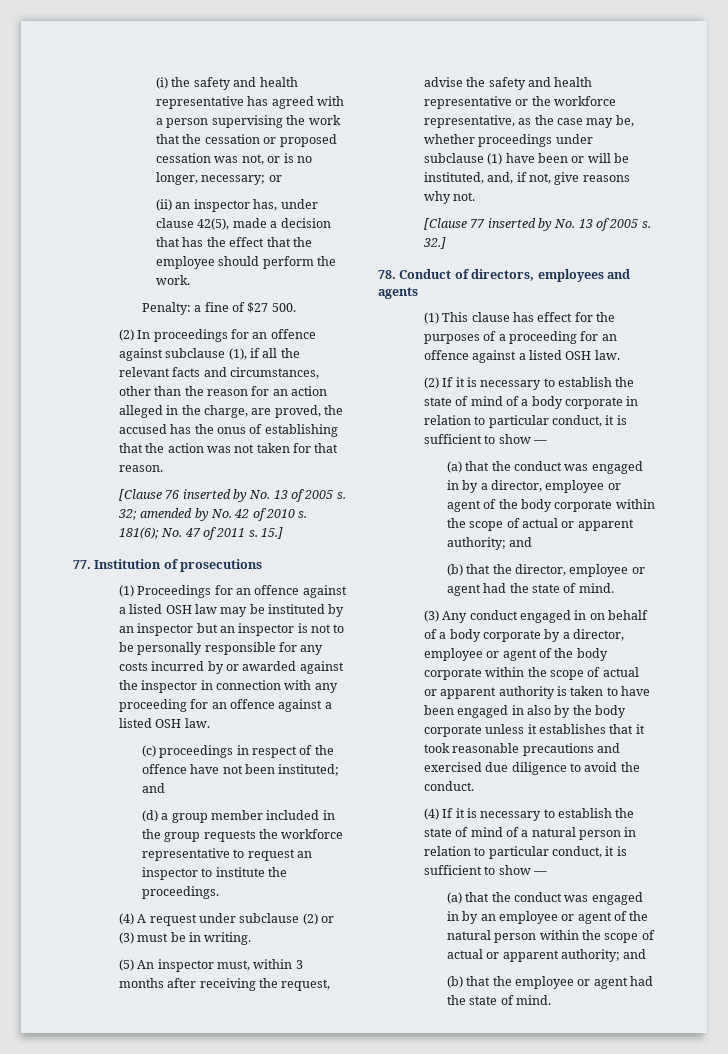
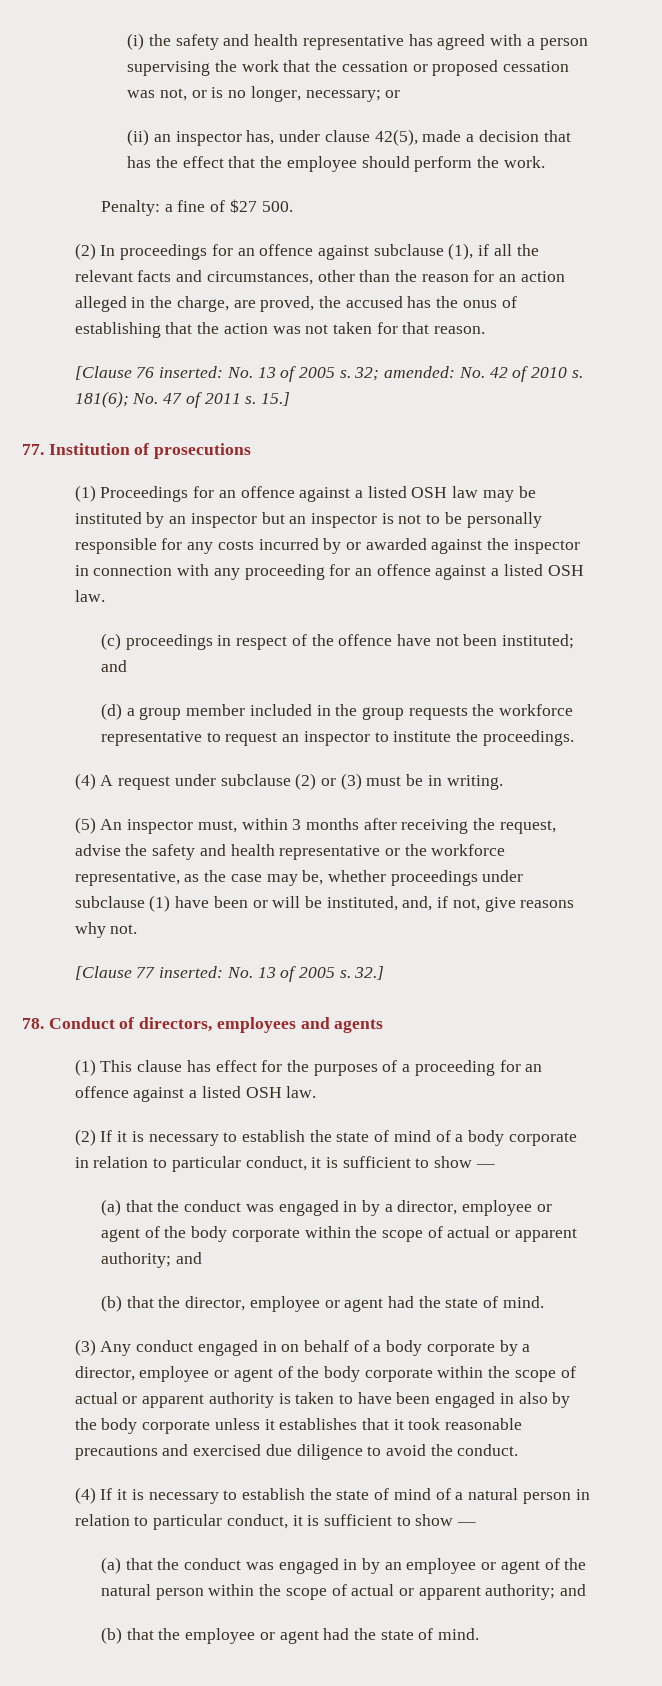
- [Clause 76 inserted by No. 13 of 2005 s.
+ [Clause 76 inserted: No. 13 of 2005 s.
- 32; amended by No. 42 of 2010 s.
+ 32; amended: No. 42 of 2010 s.
- [Clause 77 inserted by No. 13 of 2005 s.
+ [Clause 77 inserted: No. 13 of 2005 s.

